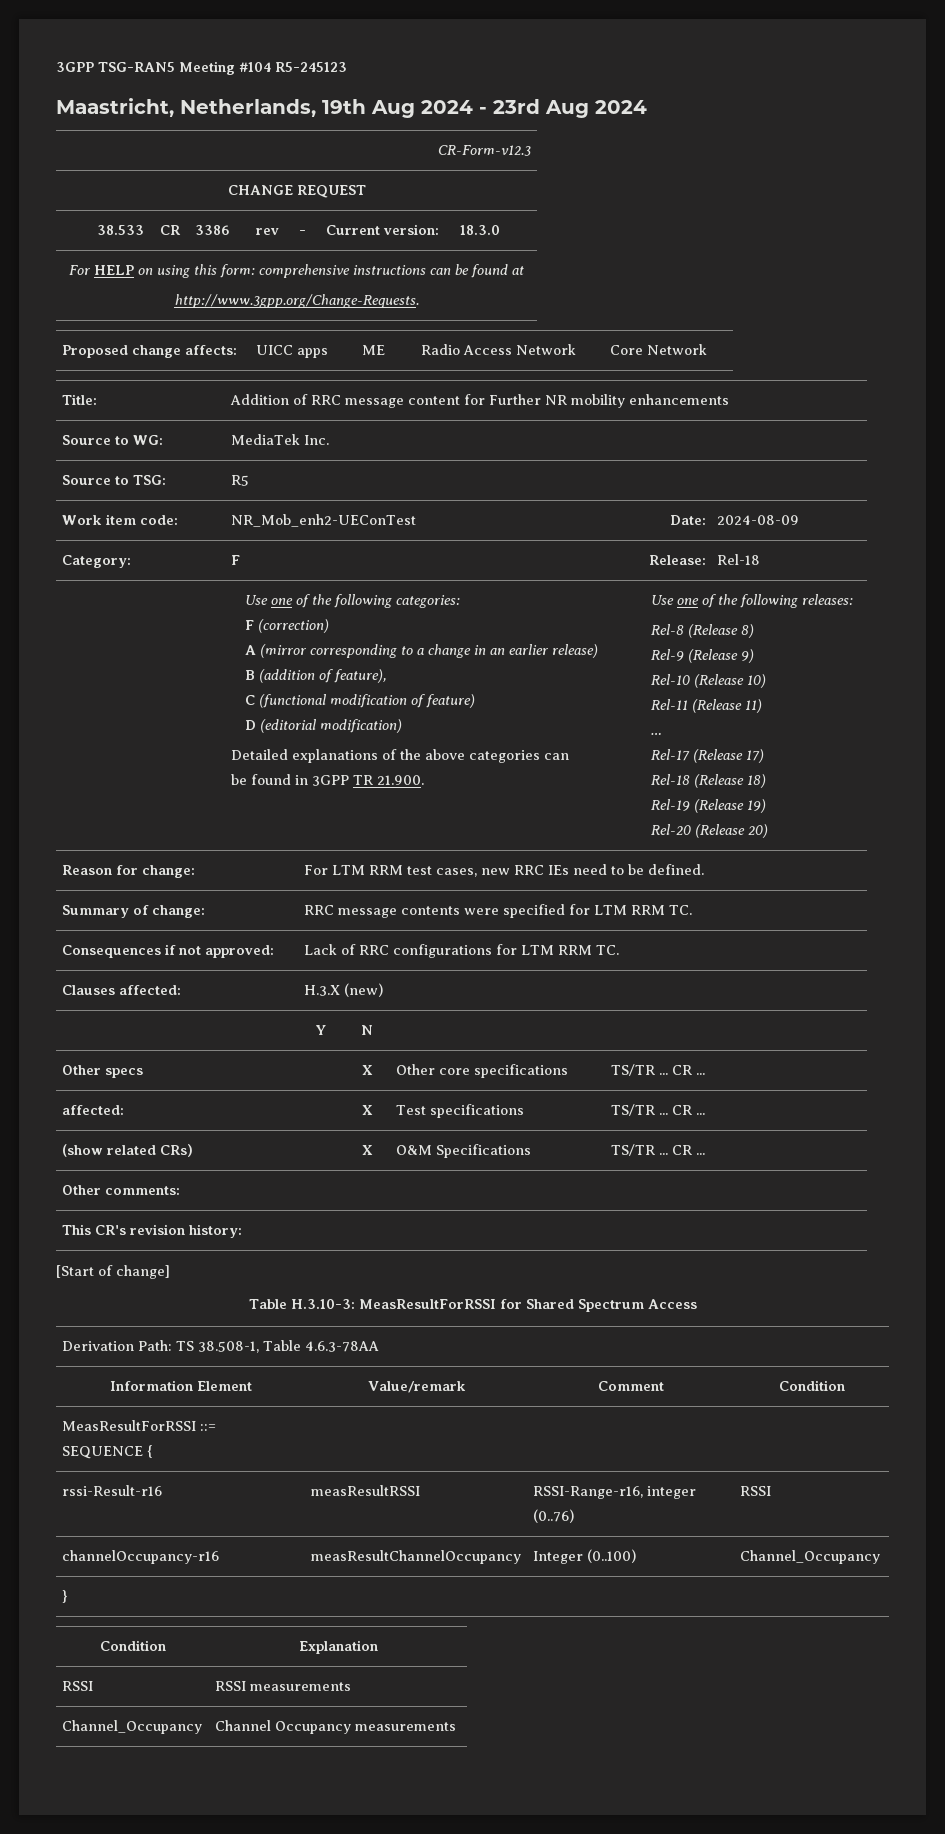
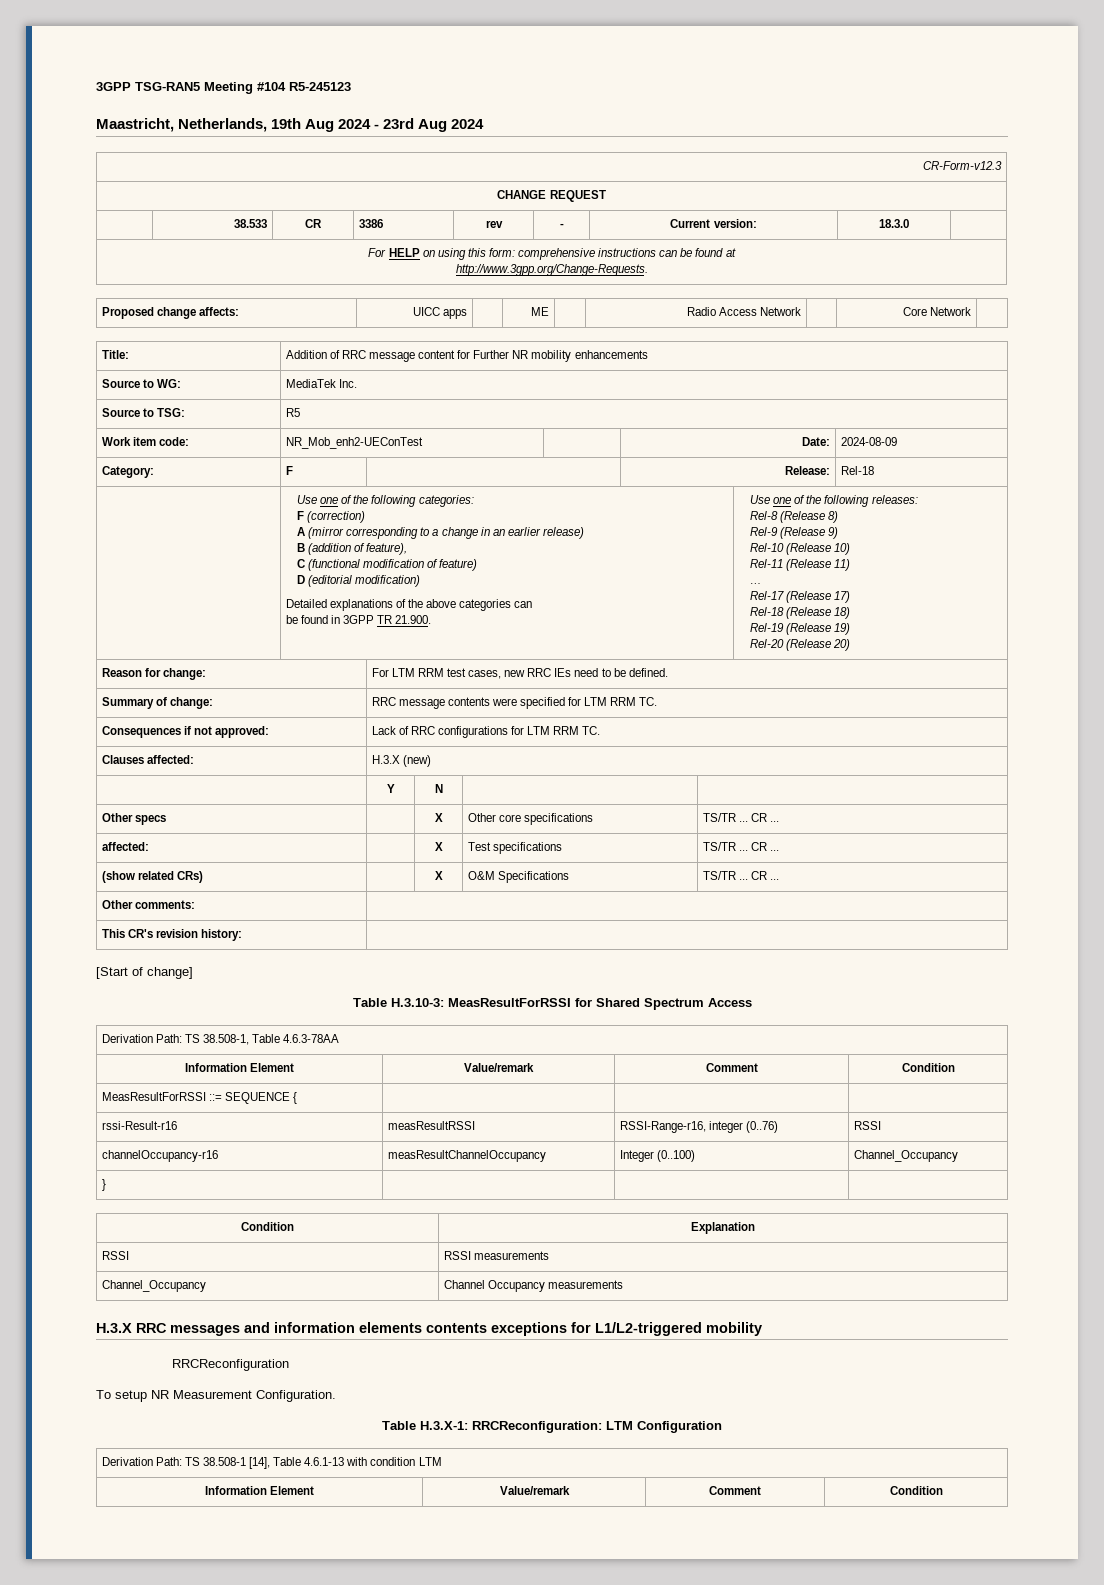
+ H.3.X RRC messages and information elements contents exceptions for L1/L2-triggered mobility
+ RRCReconfiguration
+ To setup NR Measurement Configuration.
+ Table H.3.X-1: RRCReconfiguration: LTM Configuration
+ Derivation Path: TS 38.508-1 [14], Table 4.6.1-13 with condition LTM
+ Information Element | Value/remark | Comment | Condition

